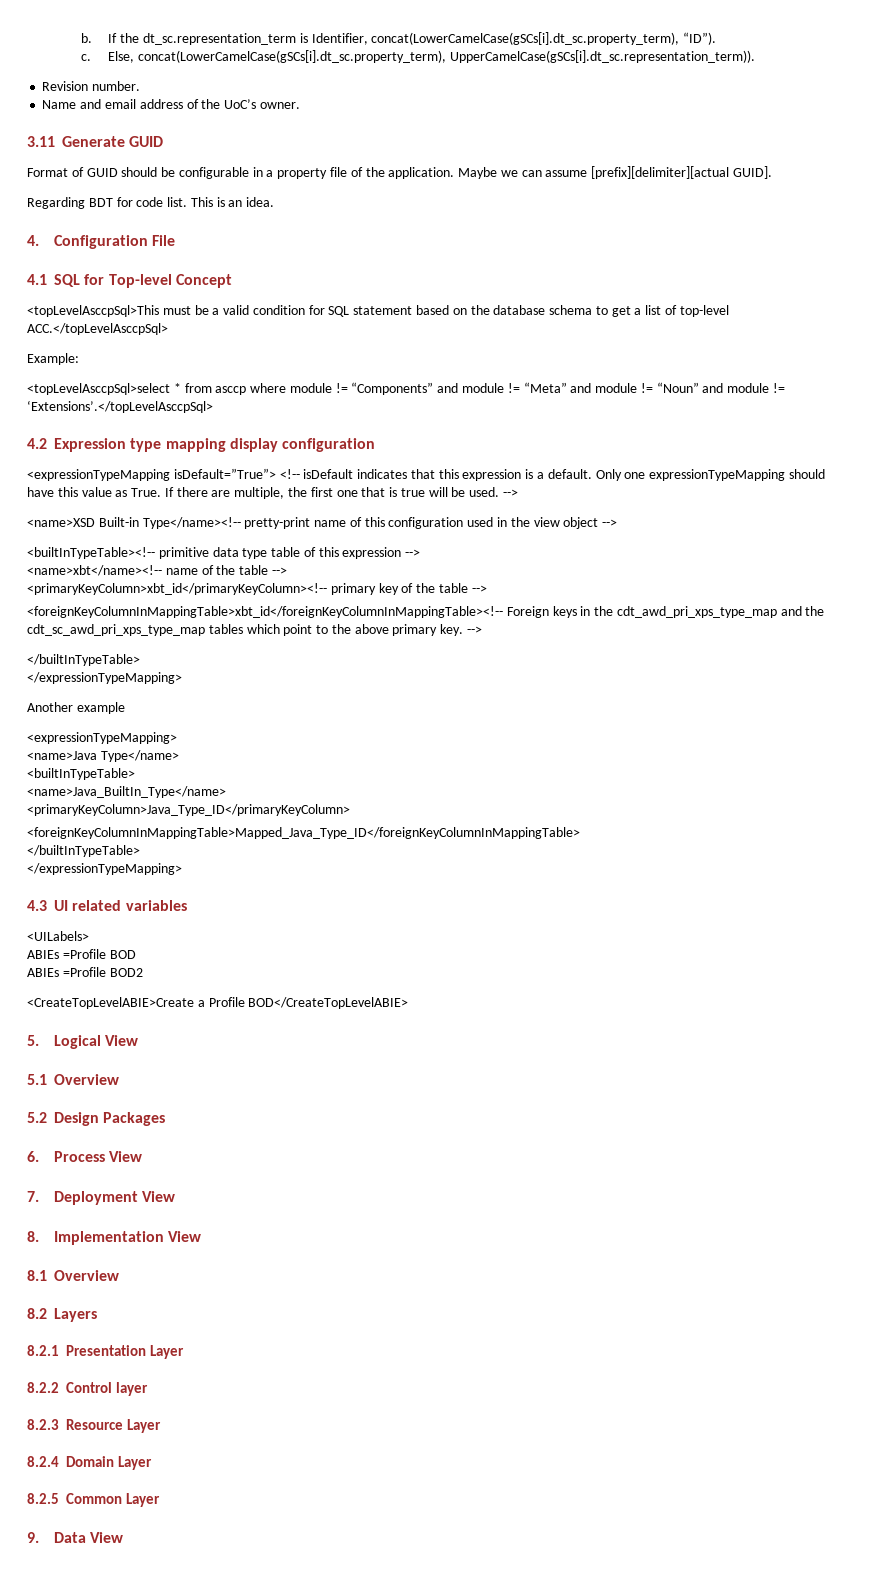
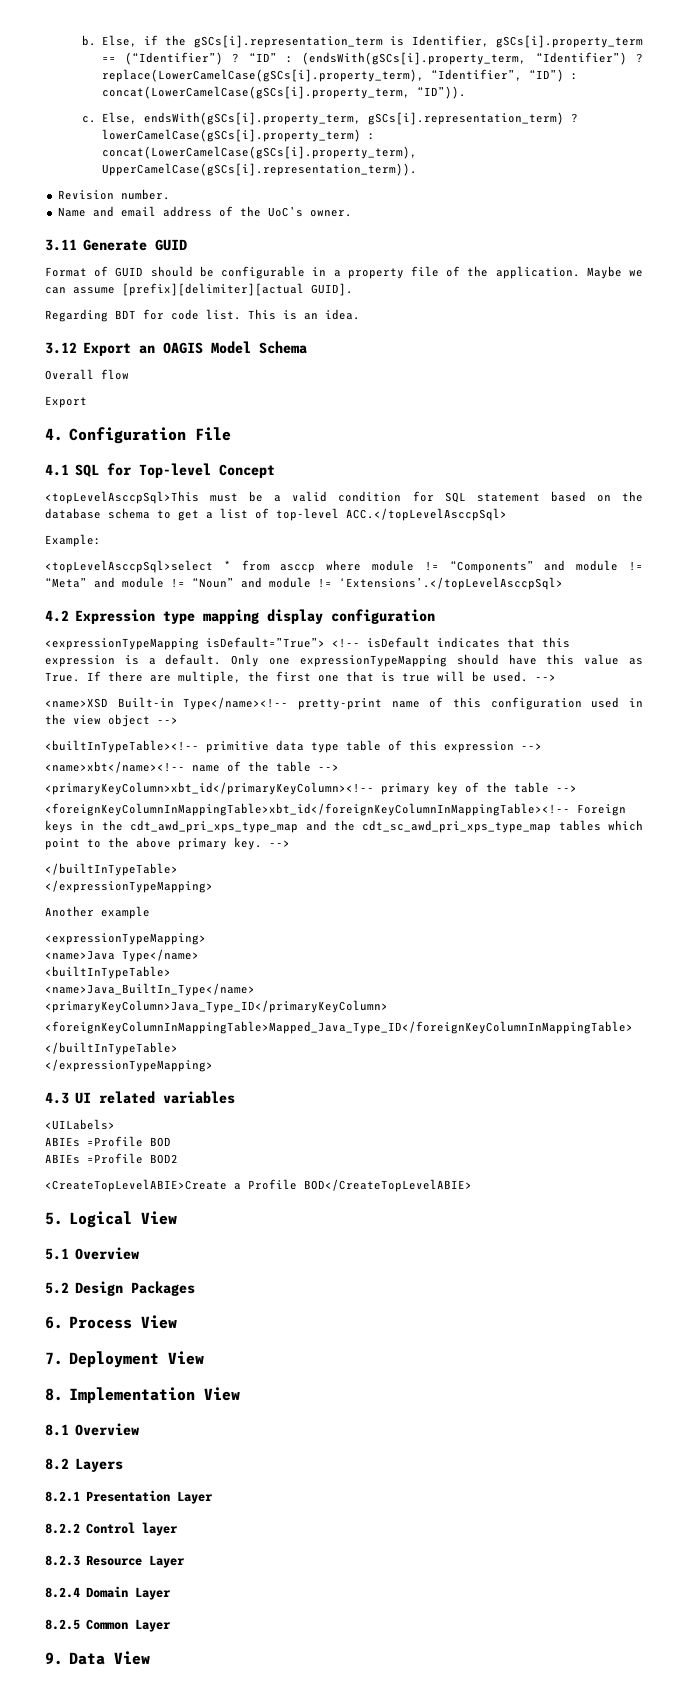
- If the dt_sc.representation_term is Identifier, concat(LowerCamelCase(gSCs[i].dt_sc.property_term), “ID”).
- c. Else, concat(LowerCamelCase(gSCs[i].dt_sc.property_term), UpperCamelCase(gSCs[i].dt_sc.representation_term)).
+ Else, if the gSCs[i].representation_term is Identifier, gSCs[i].property_term == (“Identifier”) ? “ID” : (endsWith(gSCs[i].property_term, “Identifier”) ? replace(LowerCamelCase(gSCs[i].property_term), “Identifier”, “ID”) : concat(LowerCamelCase(gSCs[i].property_term, “ID”)).
+ c. Else, endsWith(gSCs[i].property_term, gSCs[i].representation_term) ? lowerCamelCase(gSCs[i].property_term) : concat(LowerCamelCase(gSCs[i].property_term), UpperCamelCase(gSCs[i].representation_term)).
+ 3.12 Export an OAGIS Model Schema
+ Overall flow
+ Export

